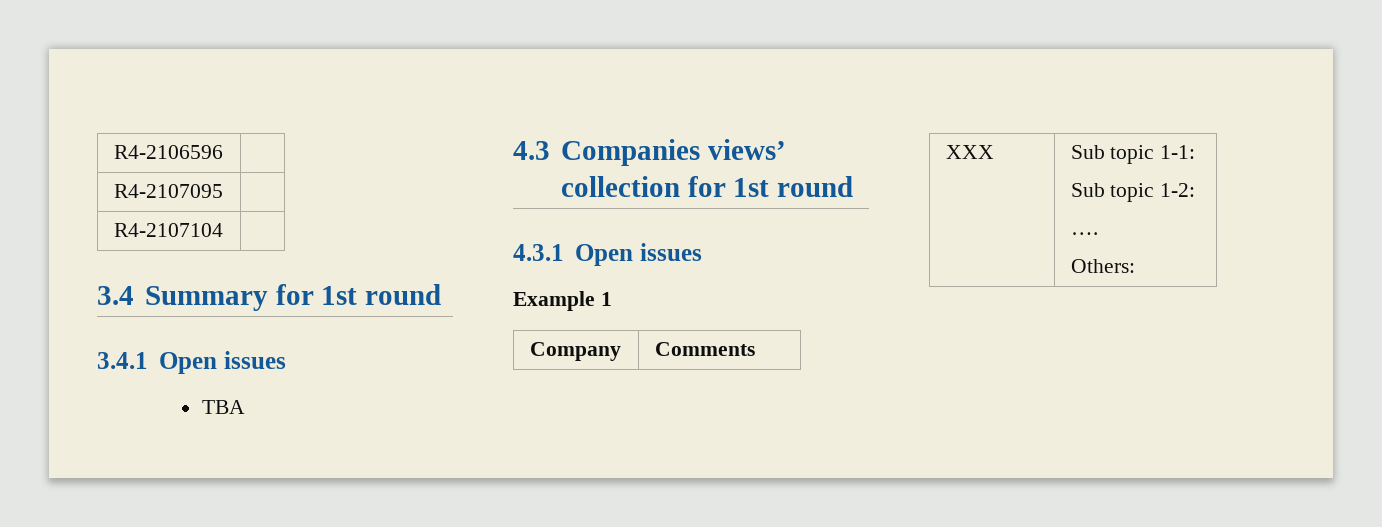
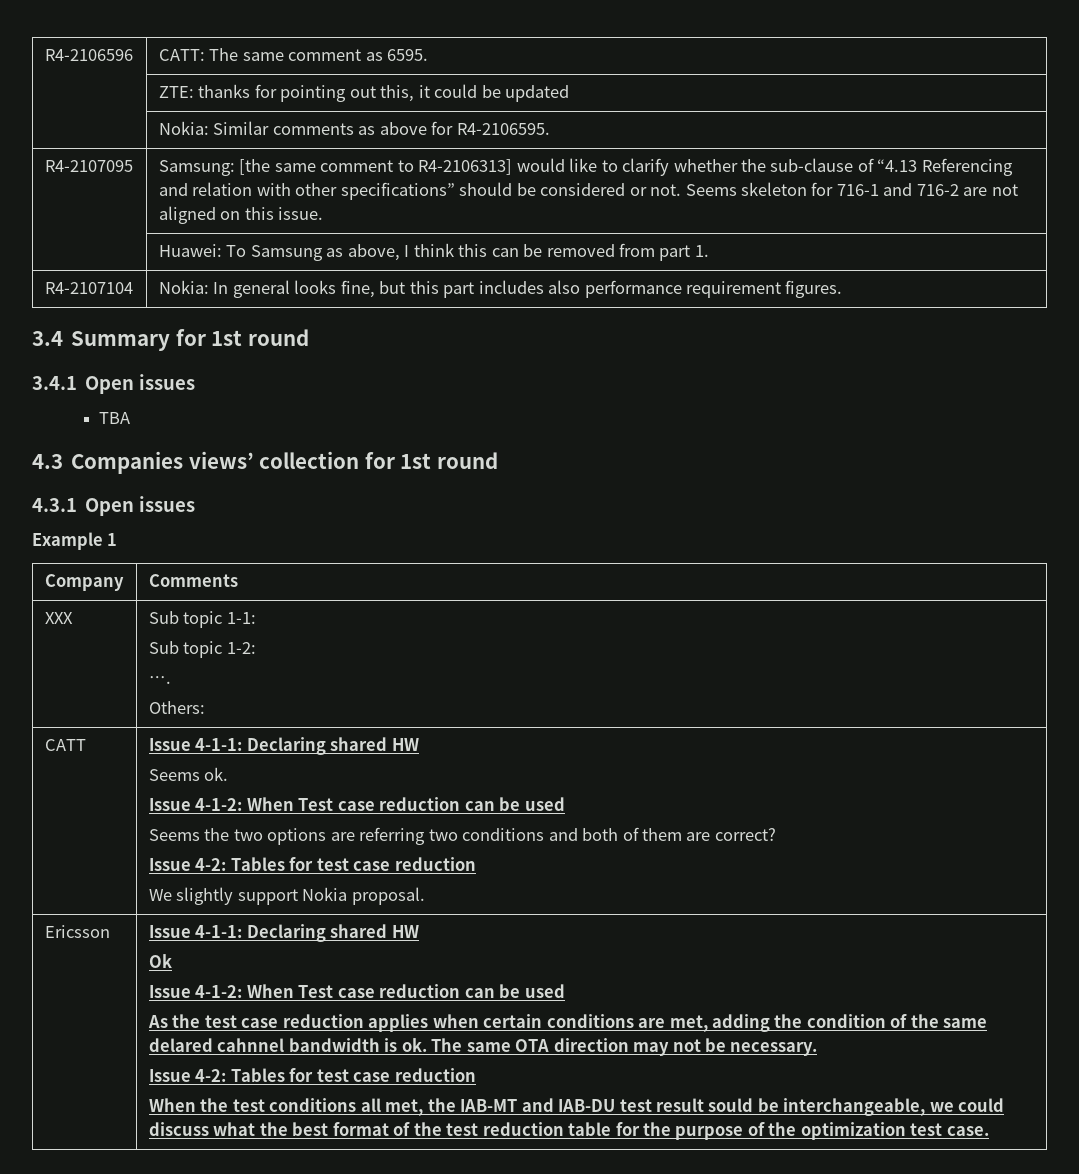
- R4-2106596 |
- R4-2107095 |
- R4-2107104 |
+ R4-2106596 | CATT: The same comment as 6595.
+ | ZTE: thanks for pointing out this, it could be updated
+ | Nokia: Similar comments as above for R4-2106595.
+ R4-2107095 | Samsung: [the same comment to R4-2106313] would like to clarify whether the sub-clause of “4.13 Referencing and relation with other specifications” should be considered or not. Seems skeleton for 716-1 and 716-2 are not aligned on this issue.
+ | Huawei: To Samsung as above, I think this can be removed from part 1.
+ R4-2107104 | Nokia: In general looks fine, but this part includes also performance requirement figures.
+ CATT | Issue 4-1-1: Declaring shared HW
+ Seems ok.
+ Issue 4-1-2: When Test case reduction can be used
+ Seems the two options are referring two conditions and both of them are correct?
+ Issue 4-2: Tables for test case reduction
+ We slightly support Nokia proposal.
+ Ericsson | Issue 4-1-1: Declaring shared HW
+ Ok
+ Issue 4-1-2: When Test case reduction can be used
+ As the test case reduction applies when certain conditions are met, adding the condition of the same delared cahnnel bandwidth is ok. The same OTA direction may not be necessary.
+ Issue 4-2: Tables for test case reduction
+ When the test conditions all met, the IAB-MT and IAB-DU test result sould be interchangeable, we could discuss what the best format of the test reduction table for the purpose of the optimization test case.

